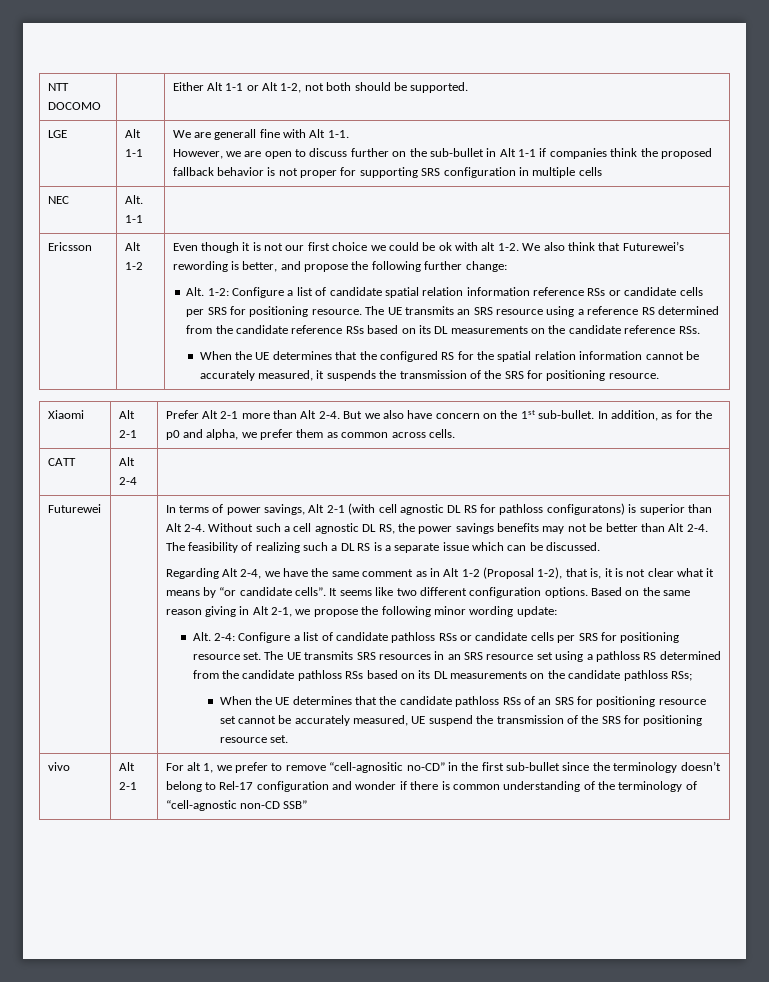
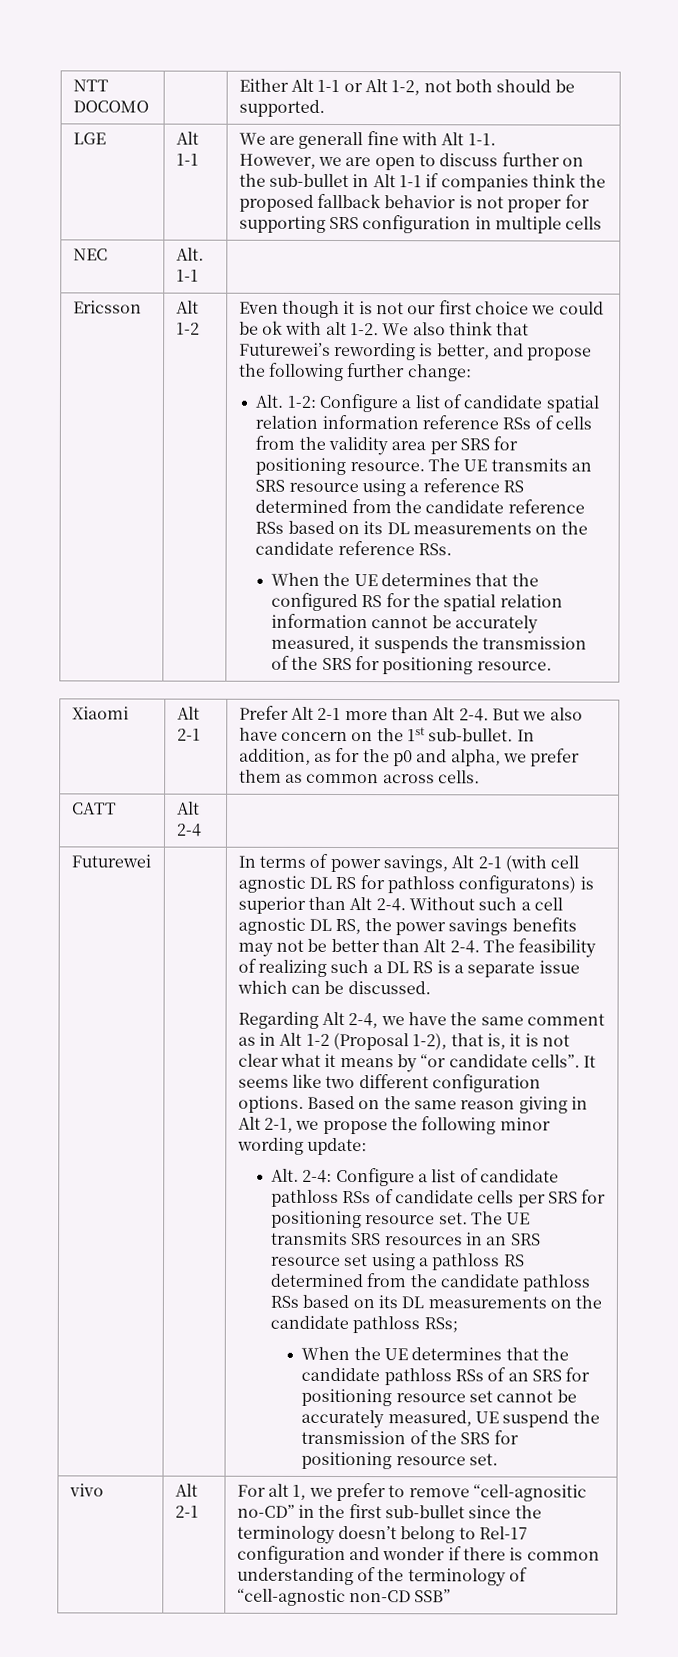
- Alt. 1-2: Configure a list of candidate spatial relation information reference RSs or candidate cells per SRS for positioning resource.
+ Alt. 1-2: Configure a list of candidate spatial relation information reference RSs of cells from the validity area per SRS for positioning resource.
- Alt. 2-4: Configure a list of candidate pathloss RSs or candidate cells per SRS for positioning resource set.
+ Alt. 2-4: Configure a list of candidate pathloss RSs of candidate cells per SRS for positioning resource set.

